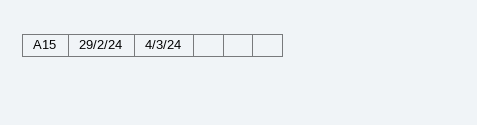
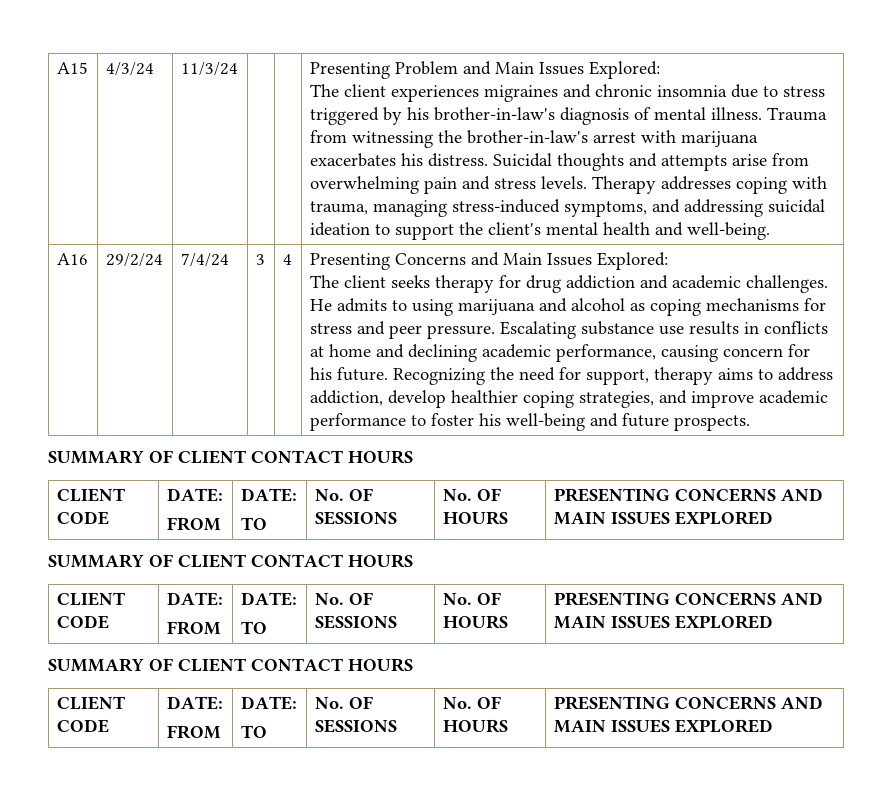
- 29/2/24 | 4/3/24
+ 4/3/24 | 11/3/24 | | | Presenting Problem and Main Issues Explored:
+ The client experiences migraines and chronic insomnia due to stress triggered by his brother-in-law's diagnosis of mental illness. Trauma from witnessing the brother-in-law's arrest with marijuana exacerbates his distress. Suicidal thoughts and attempts arise from overwhelming pain and stress levels. Therapy addresses coping with trauma, managing stress-induced symptoms, and addressing suicidal ideation to support the client's mental health and well-being.
+ A16 | 29/2/24 | 7/4/24 | 3 | 4 | Presenting Concerns and Main Issues Explored:
+ The client seeks therapy for drug addiction and academic challenges. He admits to using marijuana and alcohol as coping mechanisms for stress and peer pressure. Escalating substance use results in conflicts at home and declining academic performance, causing concern for his future. Recognizing the need for support, therapy aims to address addiction, develop healthier coping strategies, and improve academic performance to foster his well-being and future prospects.
+ SUMMARY OF CLIENT CONTACT HOURS
+ CLIENT CODE | DATE:
+ FROM | DATE:
+ TO | No. OF SESSIONS | No. OF HOURS | PRESENTING CONCERNS AND MAIN ISSUES EXPLORED
+ SUMMARY OF CLIENT CONTACT HOURS
+ CLIENT CODE | DATE:
+ FROM | DATE:
+ TO | No. OF SESSIONS | No. OF HOURS | PRESENTING CONCERNS AND MAIN ISSUES EXPLORED
+ SUMMARY OF CLIENT CONTACT HOURS
+ CLIENT CODE | DATE:
+ FROM | DATE:
+ TO | No. OF SESSIONS | No. OF HOURS | PRESENTING CONCERNS AND MAIN ISSUES EXPLORED

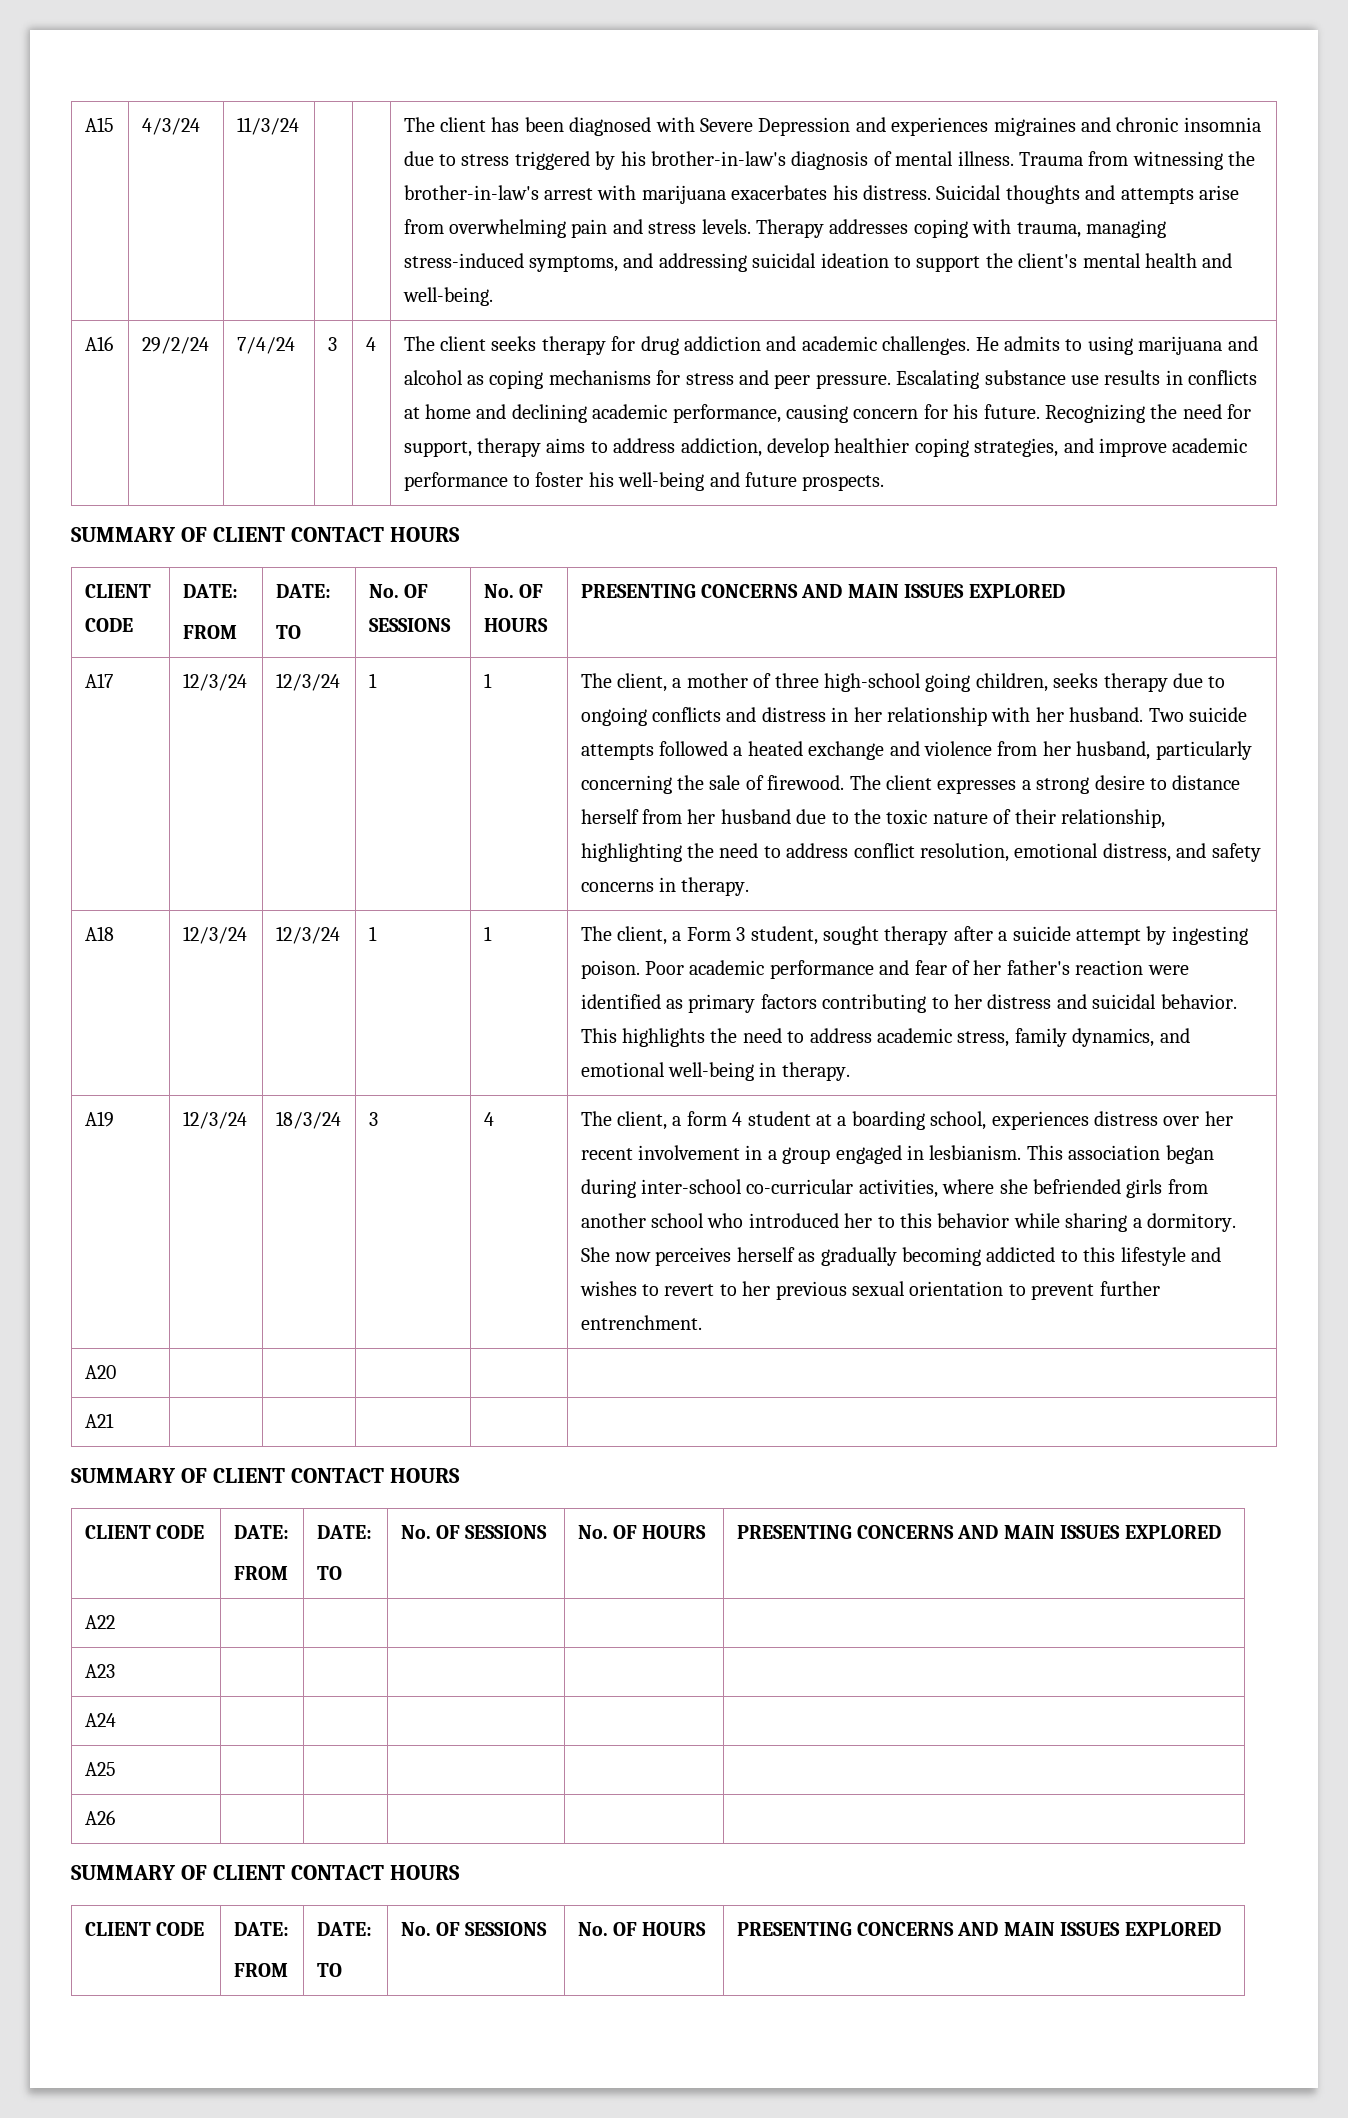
- Presenting Problem and Main Issues Explored:
- The client experiences migraines and chronic insomnia due to stress triggered by his brother-in-law's diagnosis of mental illness.
+ The client has been diagnosed with Severe Depression and experiences migraines and chronic insomnia due to stress triggered by his brother-in-law's diagnosis of mental illness.
- Presenting Concerns and Main Issues Explored:
+ A17 | 12/3/24 | 12/3/24 | 1 | 1 | The client, a mother of three high-school going children, seeks therapy due to ongoing conflicts and distress in her relationship with her husband. Two suicide attempts followed a heated exchange and violence from her husband, particularly concerning the sale of firewood. The client expresses a strong desire to distance herself from her husband due to the toxic nature of their relationship, highlighting the need to address conflict resolution, emotional distress, and safety concerns in therapy.
+ A18 | 12/3/24 | 12/3/24 | 1 | 1 | The client, a Form 3 student, sought therapy after a suicide attempt by ingesting poison. Poor academic performance and fear of her father's reaction were identified as primary factors contributing to her distress and suicidal behavior. This highlights the need to address academic stress, family dynamics, and emotional well-being in therapy.
+ A19 | 12/3/24 | 18/3/24 | 3 | 4 | The client, a form 4 student at a boarding school, experiences distress over her recent involvement in a group engaged in lesbianism. This association began during inter-school co-curricular activities, where she befriended girls from another school who introduced her to this behavior while sharing a dormitory. She now perceives herself as gradually becoming addicted to this lifestyle and wishes to revert to her previous sexual orientation to prevent further entrenchment.
+ A20 | | | | |
+ A21 | | | | |
+ A22 | | | | |
+ A23 | | | | |
+ A24 | | | | |
+ A25 | | | | |
+ A26 | | | | |

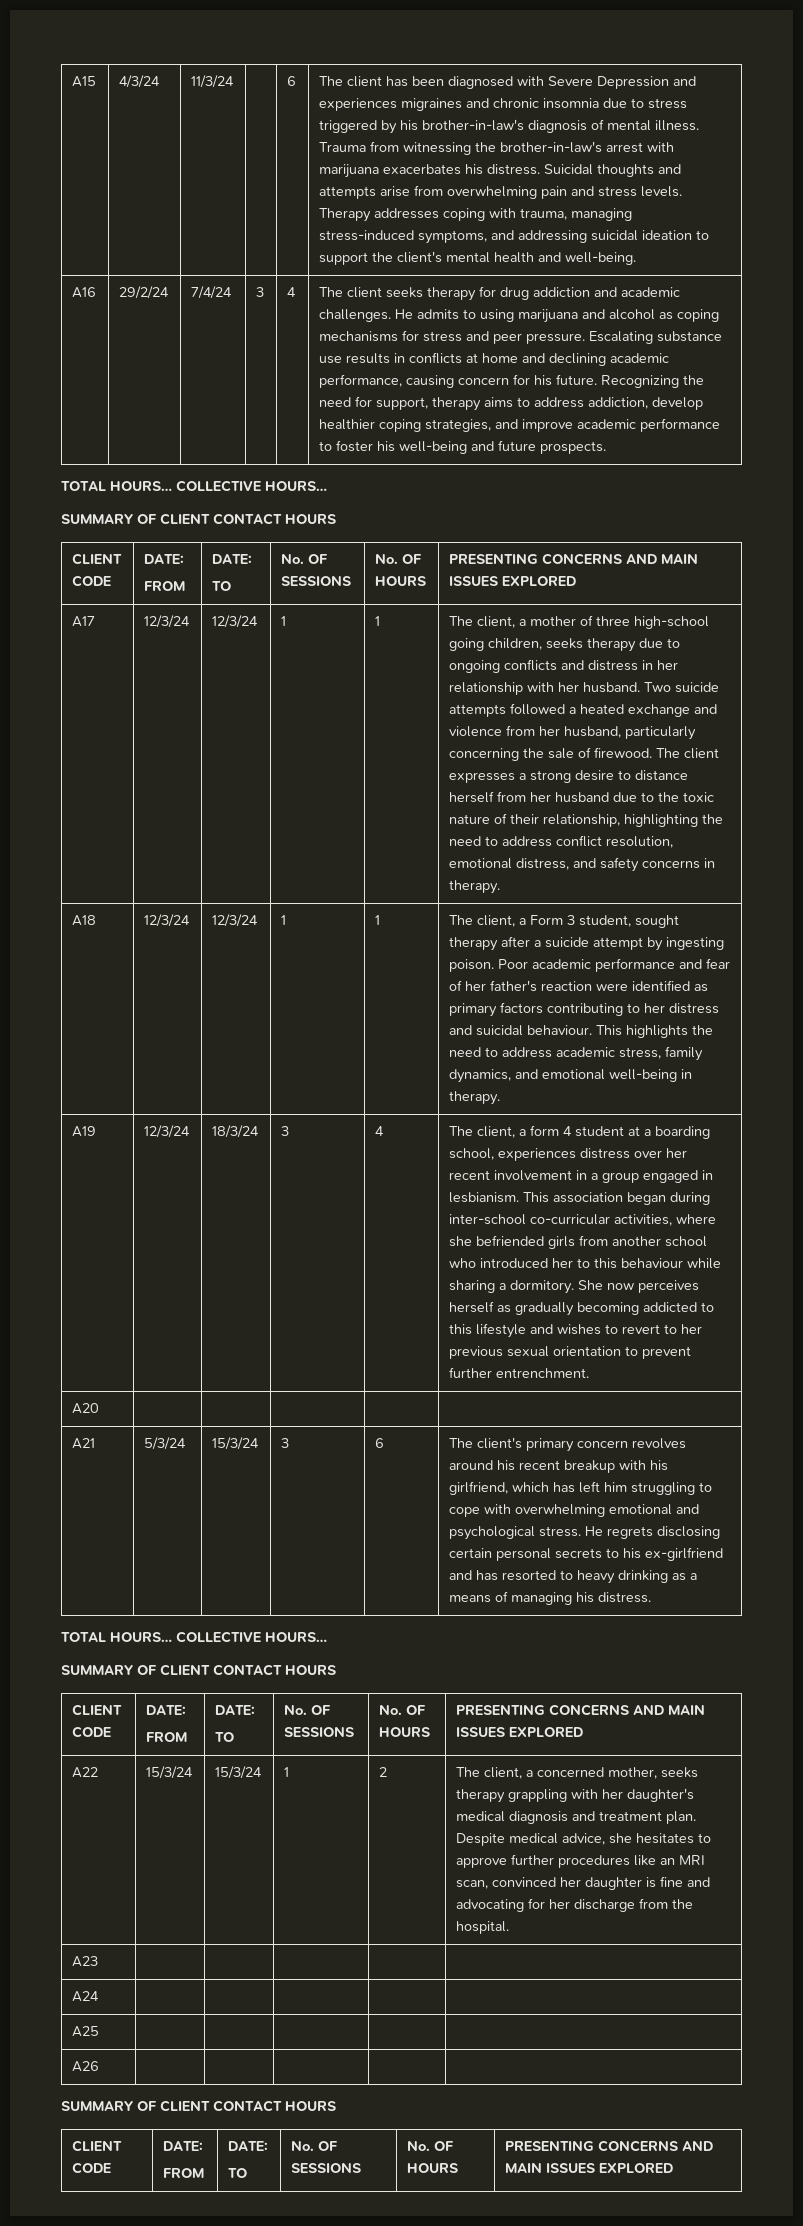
- 11/3/24
+ 11/3/24 | | 6
  Recognizing the need for support, therapy aims to address addiction, develop healthier coping strategies, and improve academic performance to foster his well-being and future prospects.
+ TOTAL HOURS… COLLECTIVE HOURS…
- Poor academic performance and fear of her father's reaction were identified as primary factors contributing to her distress and suicidal behavior.
+ Poor academic performance and fear of her father's reaction were identified as primary factors contributing to her distress and suicidal behaviour.
- This association began during inter-school co-curricular activities, where she befriended girls from another school who introduced her to this behavior while sharing a dormitory.
+ This association began during inter-school co-curricular activities, where she befriended girls from another school who introduced her to this behaviour while sharing a dormitory.
+ 5/3/24 | 15/3/24 | 3 | 6 | The client's primary concern revolves around his recent breakup with his girlfriend, which has left him struggling to cope with overwhelming emotional and psychological stress. He regrets disclosing certain personal secrets to his ex-girlfriend and has resorted to heavy drinking as a means of managing his distress.
+ TOTAL HOURS… COLLECTIVE HOURS…
+ 15/3/24 | 15/3/24 | 1 | 2 | The client, a concerned mother, seeks therapy grappling with her daughter's medical diagnosis and treatment plan. Despite medical advice, she hesitates to approve further procedures like an MRI scan, convinced her daughter is fine and advocating for her discharge from the hospital.

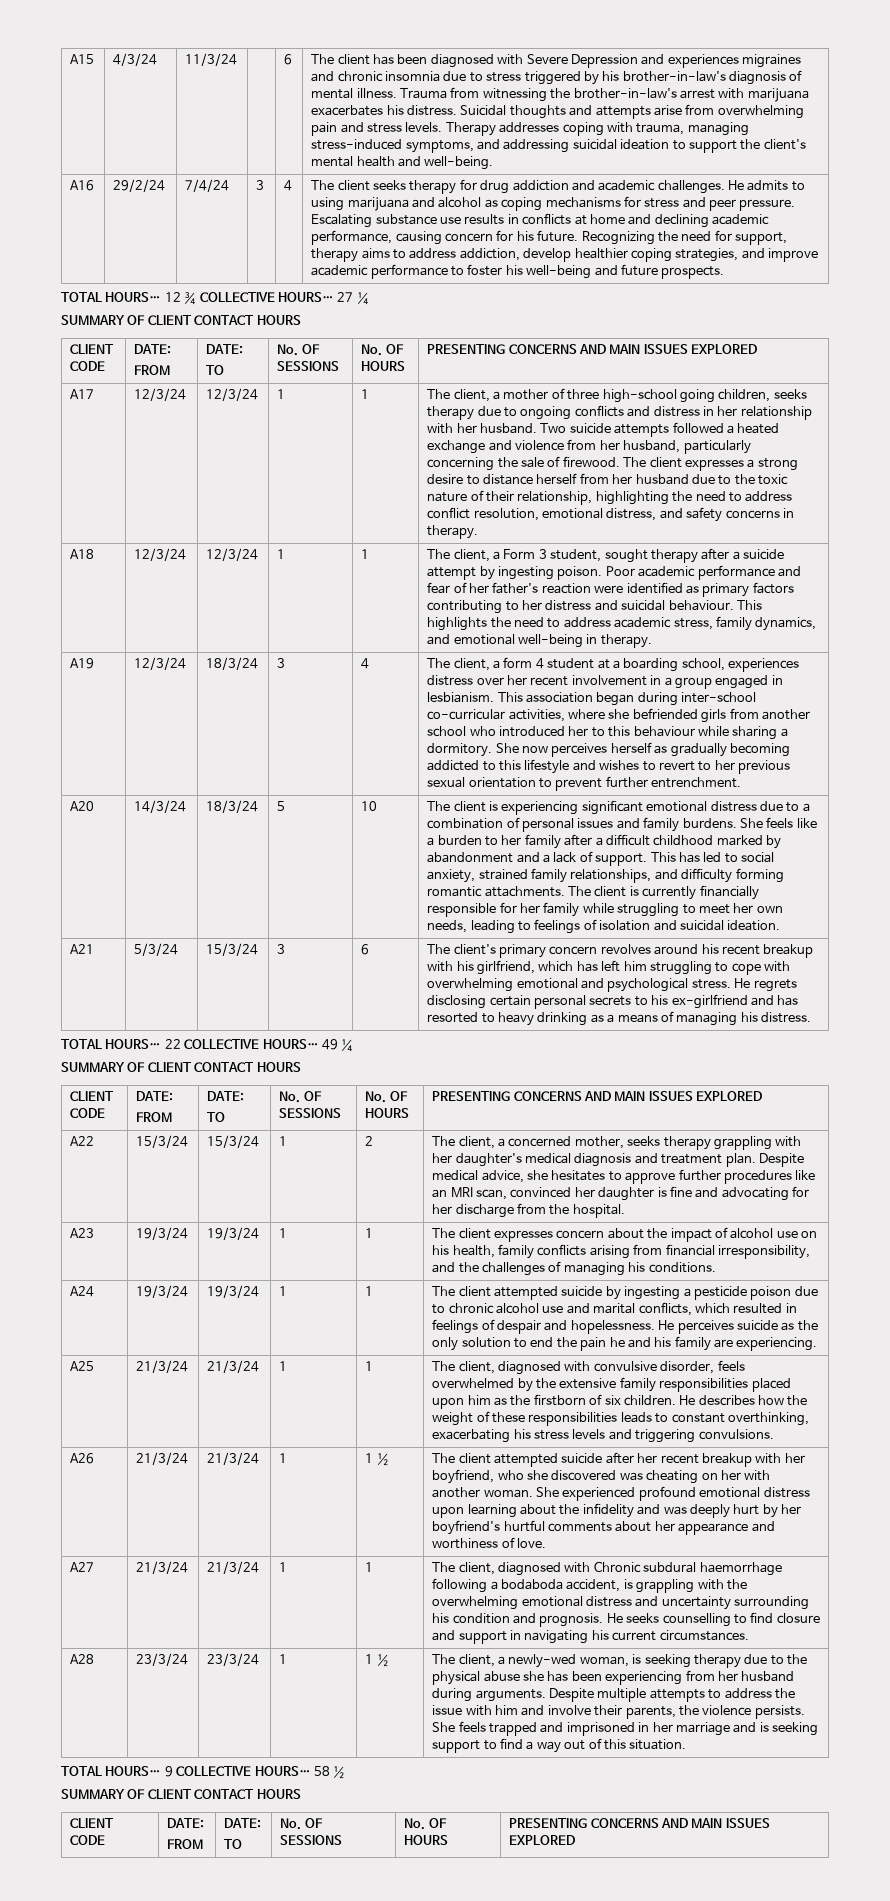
  Recognizing the need for support, therapy aims to address addiction, develop healthier coping strategies, and improve academic performance to foster his well-being and future prospects.
- TOTAL HOURS… COLLECTIVE HOURS…
+ TOTAL HOURS… 12 ¾ COLLECTIVE HOURS… 27 ¼
+ 14/3/24 | 18/3/24 | 5 | 10 | The client is experiencing significant emotional distress due to a combination of personal issues and family burdens. She feels like a burden to her family after a difficult childhood marked by abandonment and a lack of support. This has led to social anxiety, strained family relationships, and difficulty forming romantic attachments. The client is currently financially responsible for her family while struggling to meet her own needs, leading to feelings of isolation and suicidal ideation.
  He regrets disclosing certain personal secrets to his ex-girlfriend and has resorted to heavy drinking as a means of managing his distress.
- TOTAL HOURS… COLLECTIVE HOURS…
+ TOTAL HOURS… 22 COLLECTIVE HOURS… 49 ¼
- A23 | | | | |
- A24 | | | | |
- A25 | | | | |
- A26 | | | | |
+ A23 | 19/3/24 | 19/3/24 | 1 | 1 | The client expresses concern about the impact of alcohol use on his health, family conflicts arising from financial irresponsibility, and the challenges of managing his conditions.
+ A24 | 19/3/24 | 19/3/24 | 1 | 1 | The client attempted suicide by ingesting a pesticide poison due to chronic alcohol use and marital conflicts, which resulted in feelings of despair and hopelessness. He perceives suicide as the only solution to end the pain he and his family are experiencing.
+ A25 | 21/3/24 | 21/3/24 | 1 | 1 | The client, diagnosed with convulsive disorder, feels overwhelmed by the extensive family responsibilities placed upon him as the firstborn of six children. He describes how the weight of these responsibilities leads to constant overthinking, exacerbating his stress levels and triggering convulsions.
+ A26 | 21/3/24 | 21/3/24 | 1 | 1 ½ | The client attempted suicide after her recent breakup with her boyfriend, who she discovered was cheating on her with another woman. She experienced profound emotional distress upon learning about the infidelity and was deeply hurt by her boyfriend's hurtful comments about her appearance and worthiness of love.
+ A27 | 21/3/24 | 21/3/24 | 1 | 1 | The client, diagnosed with Chronic subdural haemorrhage following a bodaboda accident, is grappling with the overwhelming emotional distress and uncertainty surrounding his condition and prognosis. He seeks counselling to find closure and support in navigating his current circumstances.
+ A28 | 23/3/24 | 23/3/24 | 1 | 1 ½ | The client, a newly-wed woman, is seeking therapy due to the physical abuse she has been experiencing from her husband during arguments. Despite multiple attempts to address the issue with him and involve their parents, the violence persists. She feels trapped and imprisoned in her marriage and is seeking support to find a way out of this situation.
+ TOTAL HOURS… 9 COLLECTIVE HOURS… 58 ½

